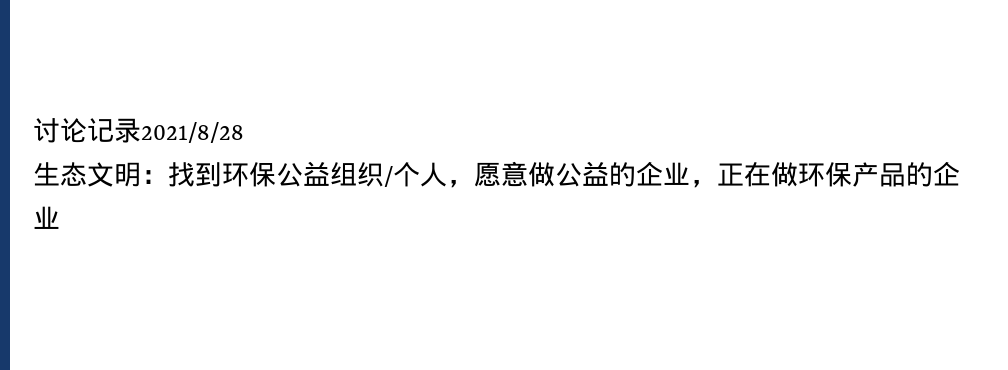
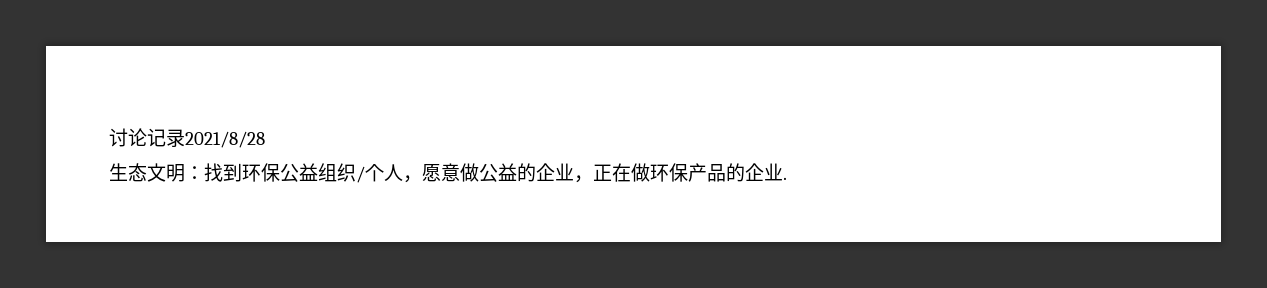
- 生态文明：找到环保公益组织/个人，愿意做公益的企业，正在做环保产品的企业
+ 生态文明：找到环保公益组织/个人，愿意做公益的企业，正在做环保产品的企业.

